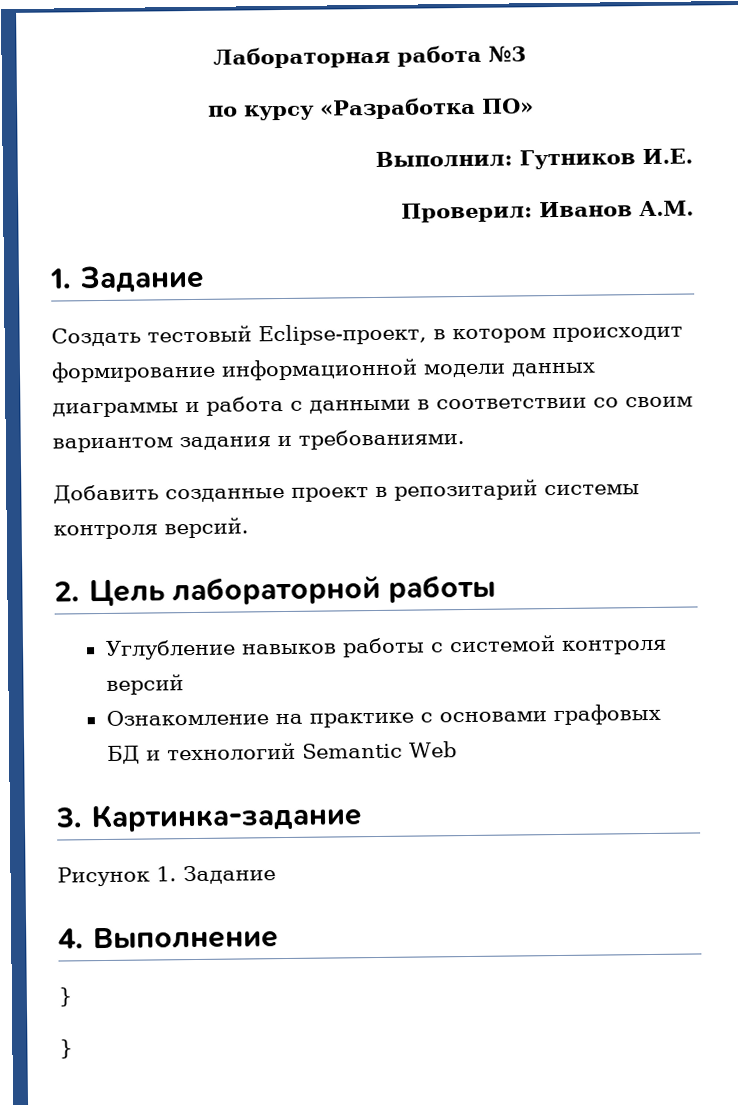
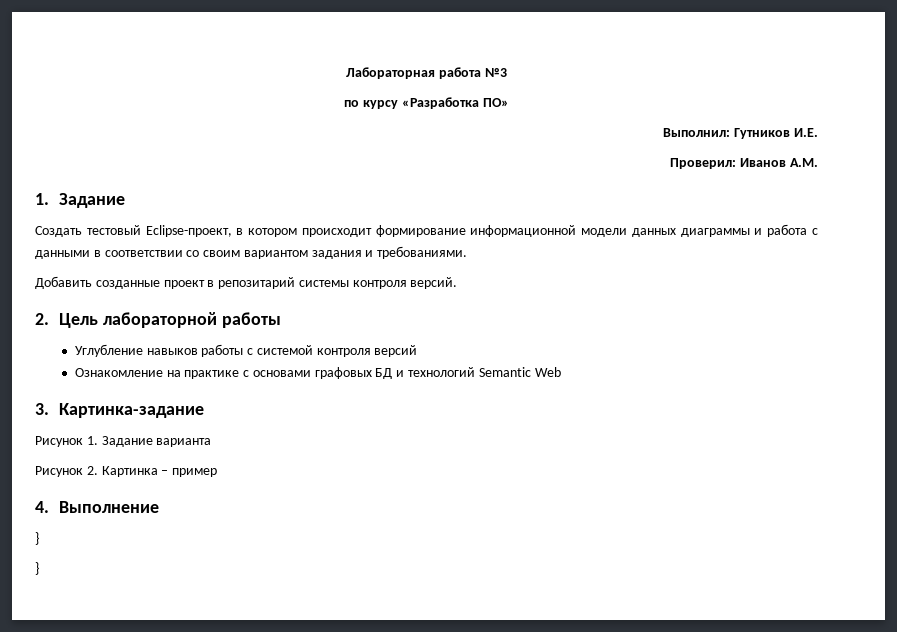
- Рисунок 1. Задание
+ Рисунок 1. Задание варианта
+ Рисунок 2. Картинка – пример

